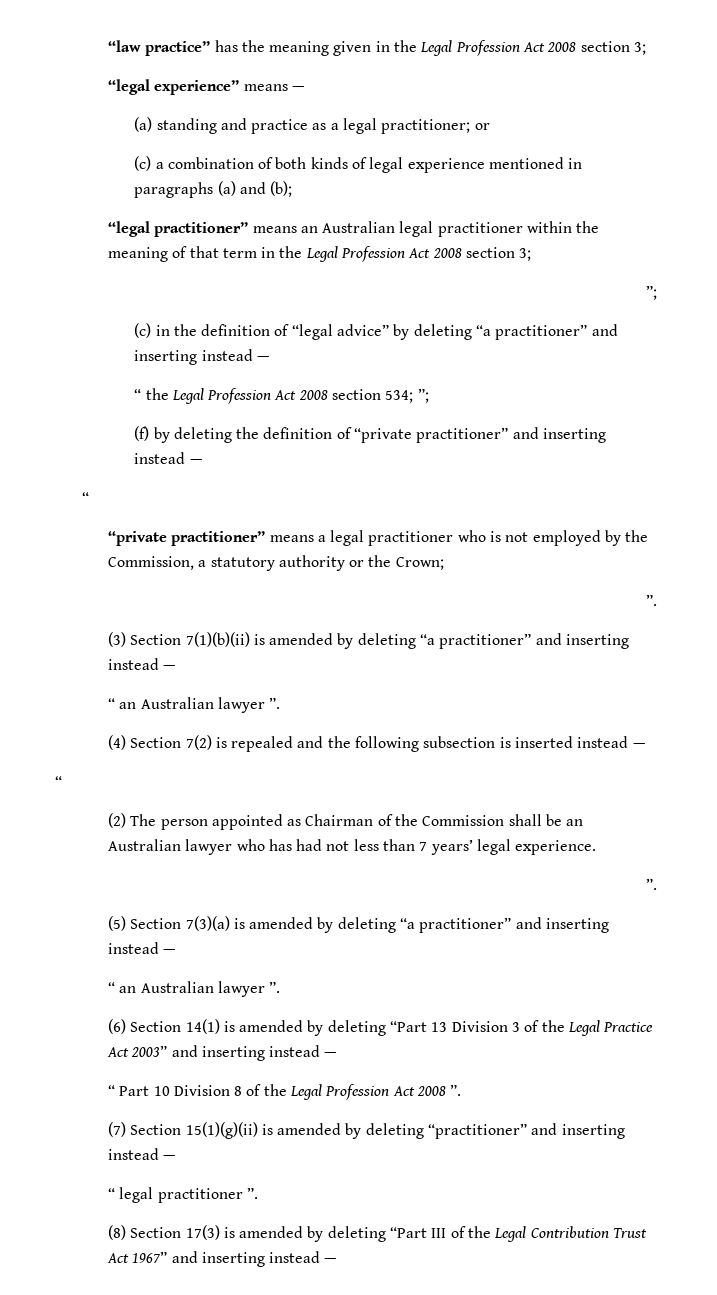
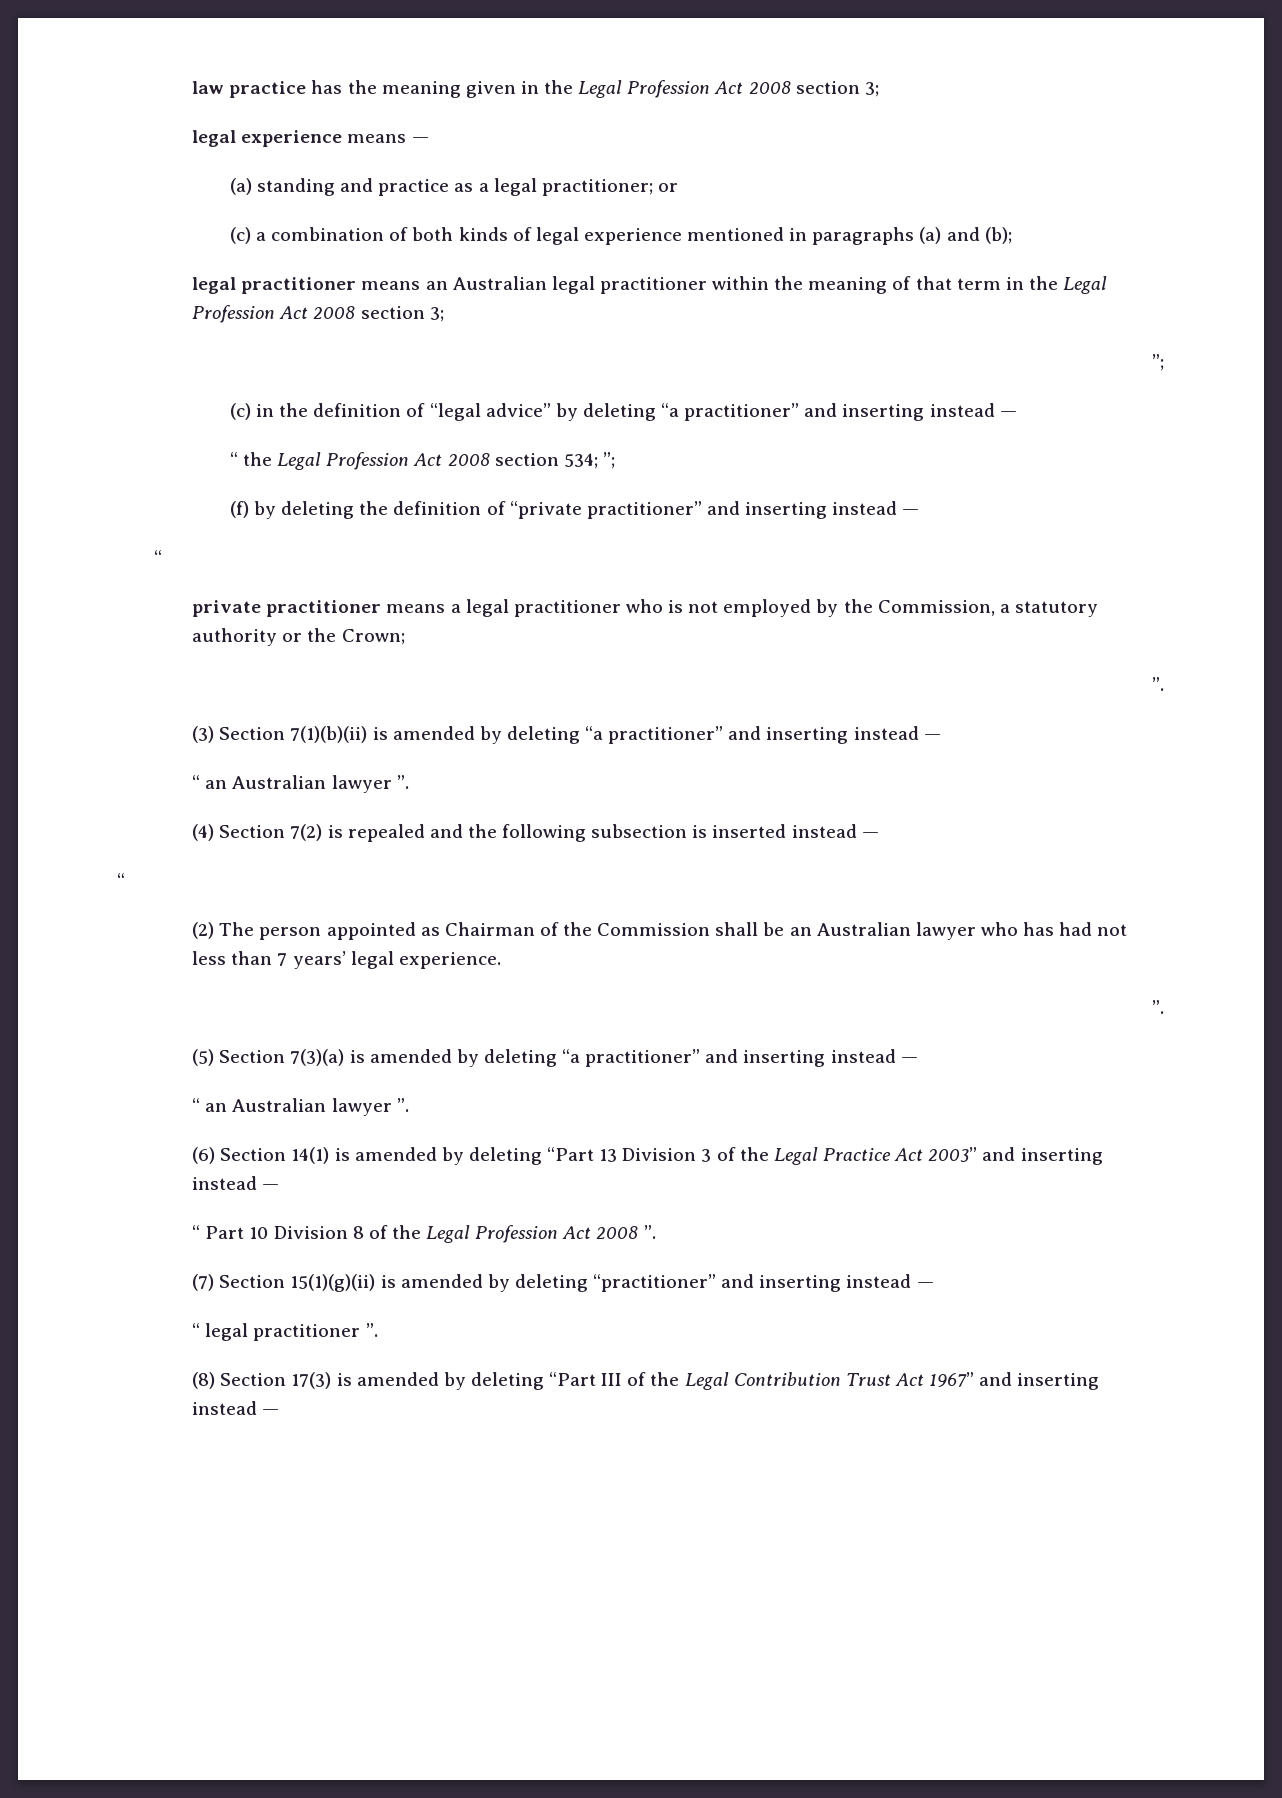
- “law practice” has the meaning given in the Legal Profession Act 2008 section 3;
+ law practice has the meaning given in the Legal Profession Act 2008 section 3;
- “legal experience” means —
+ legal experience means —
- “legal practitioner” means an Australian legal practitioner within the meaning of that term in the Legal Profession Act 2008 section 3;
+ legal practitioner means an Australian legal practitioner within the meaning of that term in the Legal Profession Act 2008 section 3;
- “private practitioner” means a legal practitioner who is not employed by the Commission, a statutory authority or the Crown;
+ private practitioner means a legal practitioner who is not employed by the Commission, a statutory authority or the Crown;

